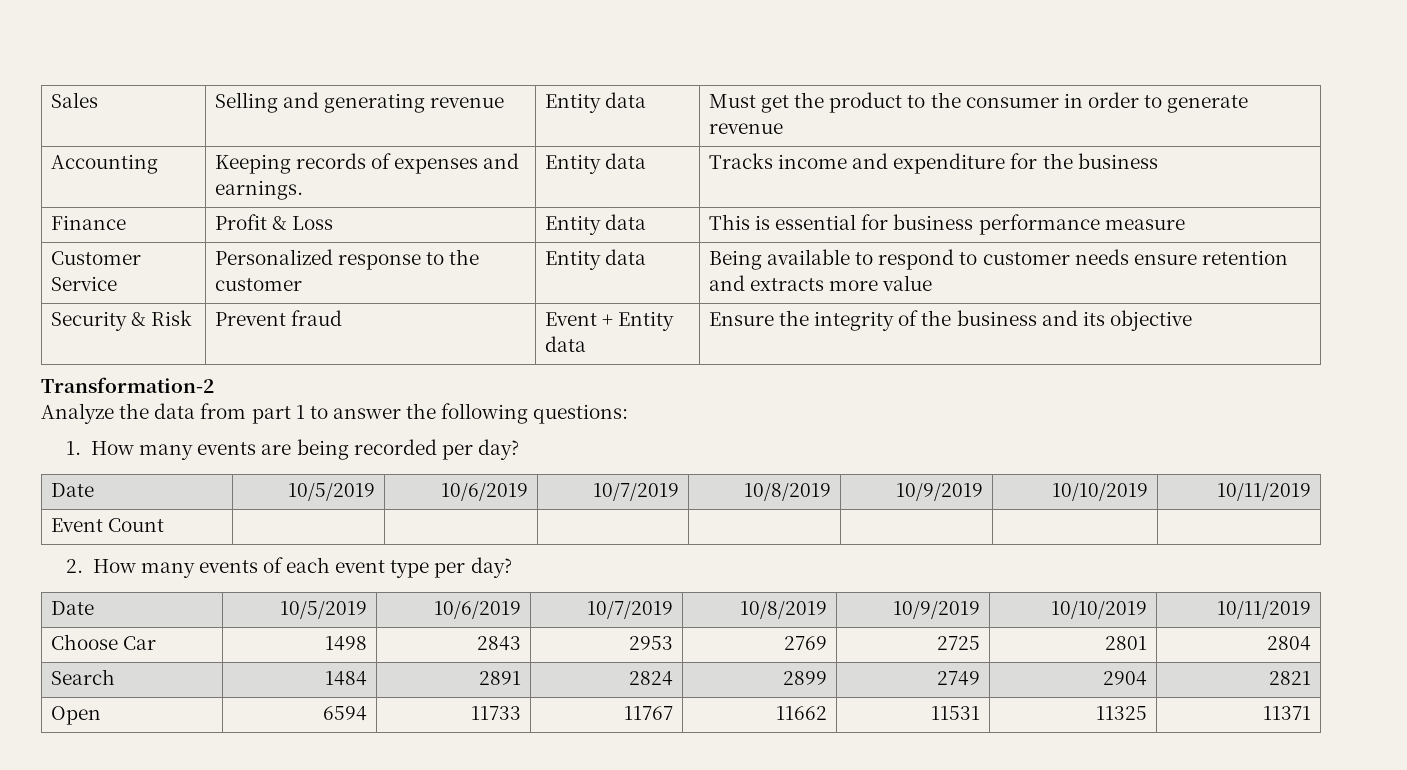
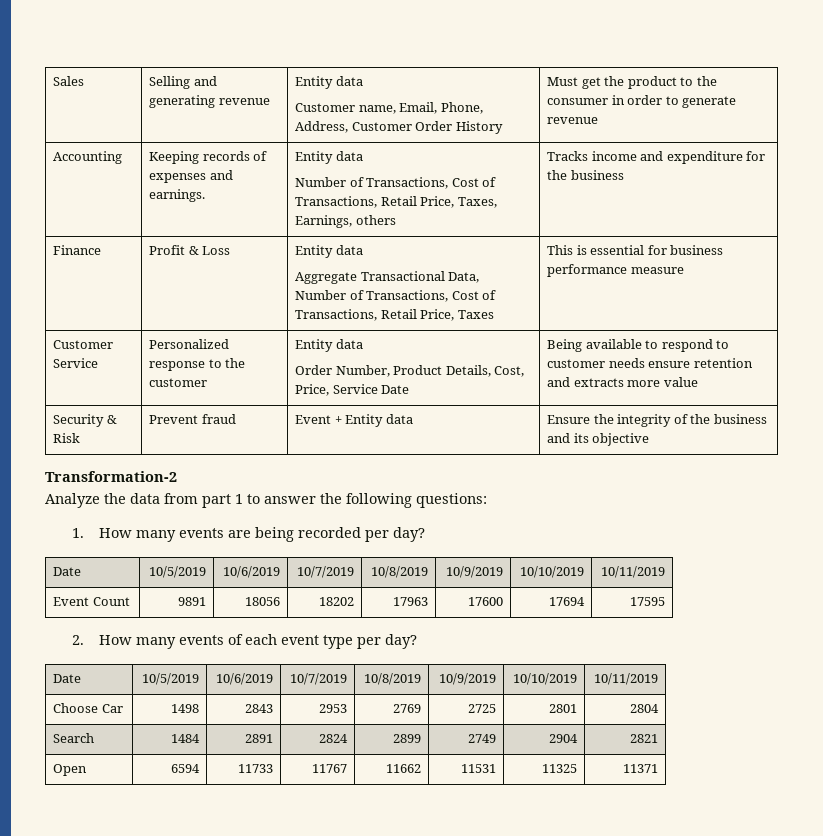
- Sales | Selling and generating revenue | Entity data | Must get the product to the consumer in order to generate revenue
+ Sales | Selling and generating revenue | Entity data
+ Customer name, Email, Phone, Address, Customer Order History | Must get the product to the consumer in order to generate revenue
- Accounting | Keeping records of expenses and earnings. | Entity data | Tracks income and expenditure for the business
+ Accounting | Keeping records of expenses and earnings. | Entity data
+ Number of Transactions, Cost of Transactions, Retail Price, Taxes, Earnings, others | Tracks income and expenditure for the business
- Finance | Profit & Loss | Entity data | This is essential for business performance measure
+ Finance | Profit & Loss | Entity data
+ Aggregate Transactional Data, Number of Transactions, Cost of Transactions, Retail Price, Taxes | This is essential for business performance measure
- Customer Service | Personalized response to the customer | Entity data | Being available to respond to customer needs ensure retention and extracts more value
+ Customer Service | Personalized response to the customer | Entity data
+ Order Number, Product Details, Cost, Price, Service Date | Being available to respond to customer needs ensure retention and extracts more value
- Event Count | | | | | | |
+ Event Count | 9891 | 18056 | 18202 | 17963 | 17600 | 17694 | 17595

